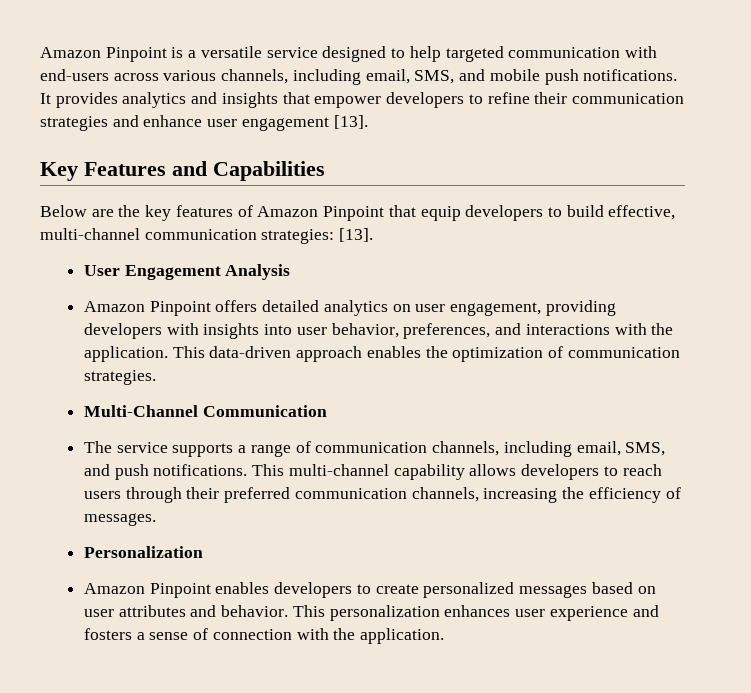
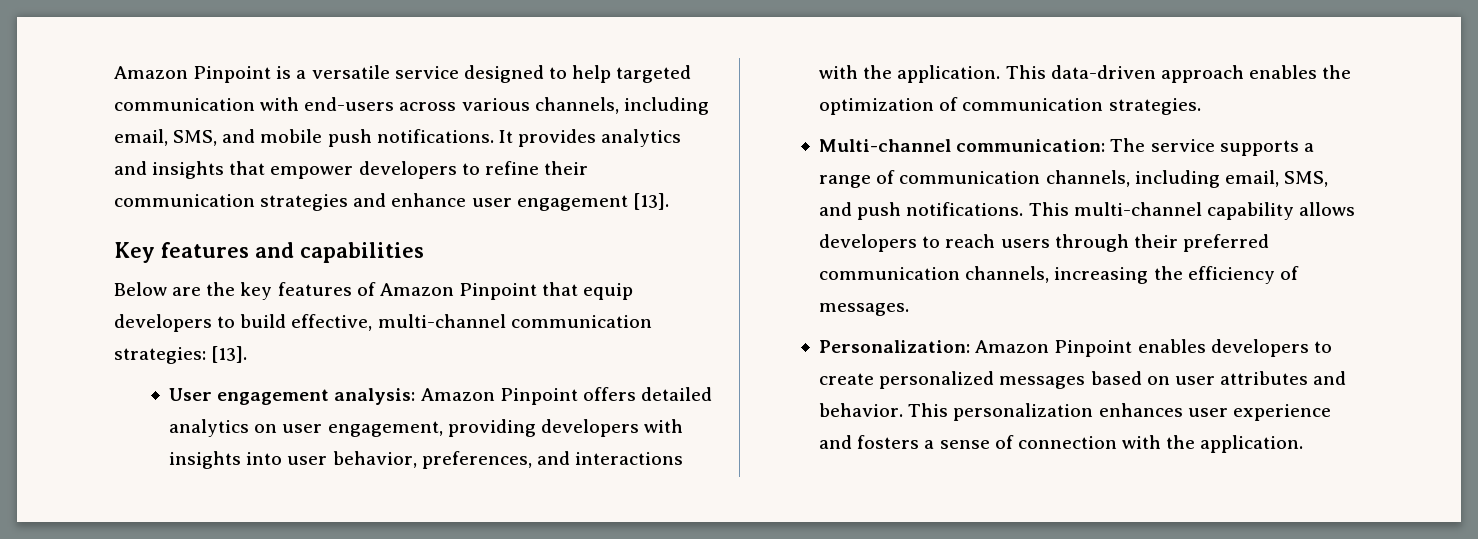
- Key Features and Capabilities
+ Key features and capabilities
- User Engagement Analysis
- Amazon Pinpoint offers detailed analytics on user engagement, providing developers with insights into user behavior, preferences, and interactions with the application.
+ User engagement analysis: Amazon Pinpoint offers detailed analytics on user engagement, providing developers with insights into user behavior, preferences, and interactions with the application.
- Multi-Channel Communication
- The service supports a range of communication channels, including email, SMS, and push notifications.
+ Multi-channel communication: The service supports a range of communication channels, including email, SMS, and push notifications.
- Personalization
- Amazon Pinpoint enables developers to create personalized messages based on user attributes and behavior.
+ Personalization: Amazon Pinpoint enables developers to create personalized messages based on user attributes and behavior.

